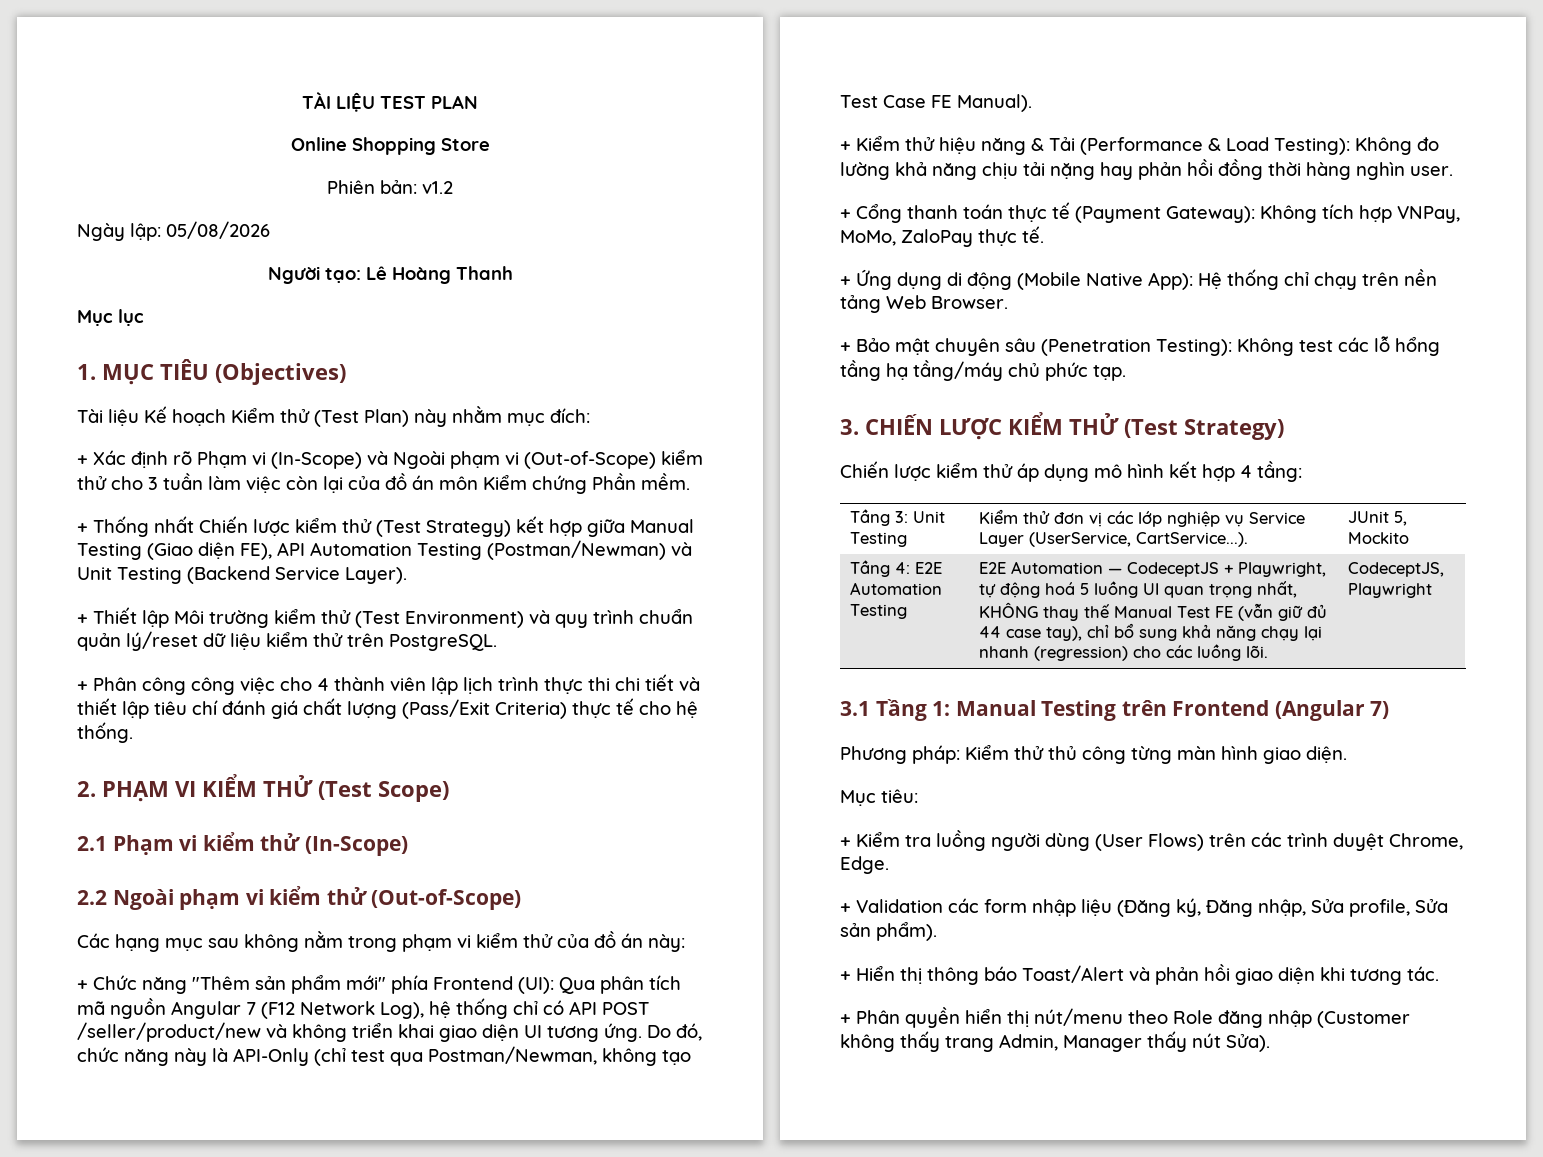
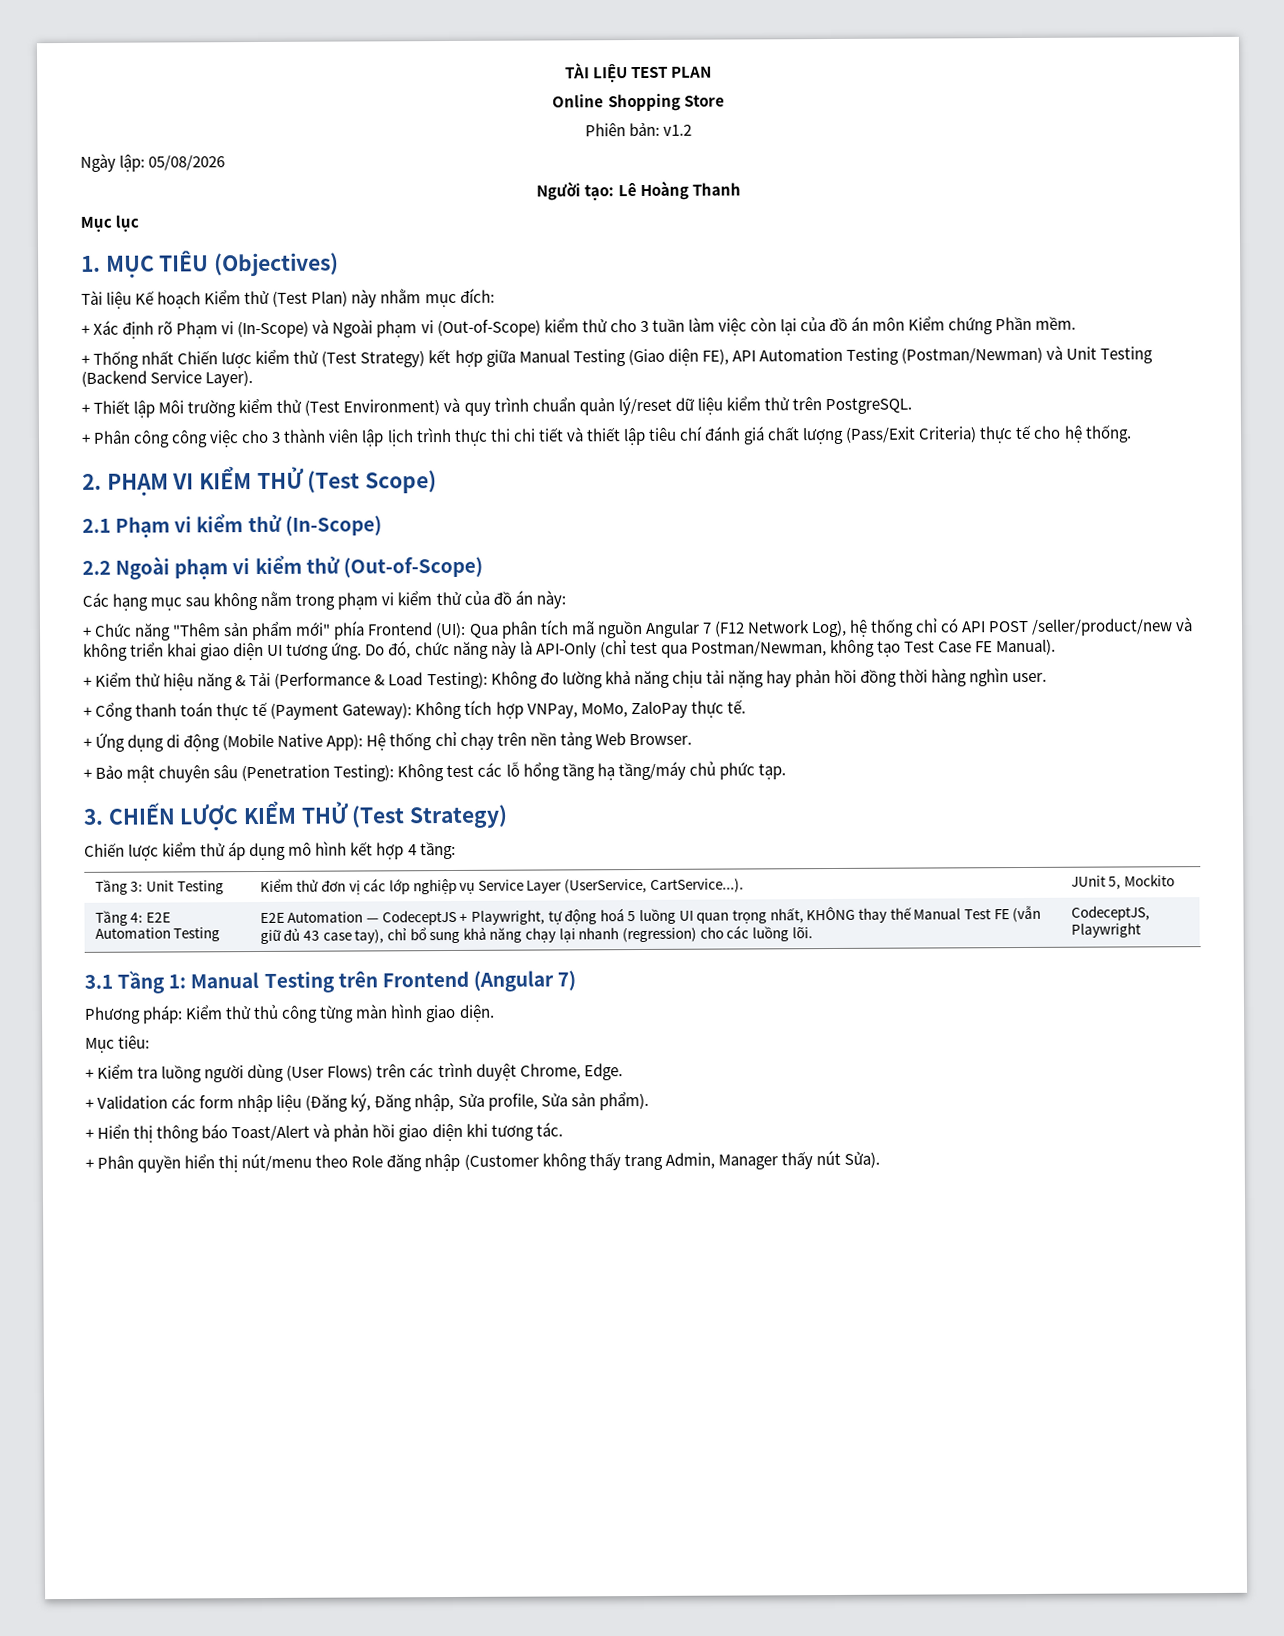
- + Phân công công việc cho 4 thành viên lập lịch trình thực thi chi tiết và thiết lập tiêu chí đánh giá chất lượng (Pass/Exit Criteria) thực tế cho hệ thống.
+ + Phân công công việc cho 3 thành viên lập lịch trình thực thi chi tiết và thiết lập tiêu chí đánh giá chất lượng (Pass/Exit Criteria) thực tế cho hệ thống.
- E2E Automation — CodeceptJS + Playwright, tự động hoá 5 luồng UI quan trọng nhất, KHÔNG thay thế Manual Test FE (vẫn giữ đủ 44 case tay), chỉ bổ sung khả năng chạy lại nhanh (regression) cho các luồng lõi.
+ E2E Automation — CodeceptJS + Playwright, tự động hoá 5 luồng UI quan trọng nhất, KHÔNG thay thế Manual Test FE (vẫn giữ đủ 43 case tay), chỉ bổ sung khả năng chạy lại nhanh (regression) cho các luồng lõi.

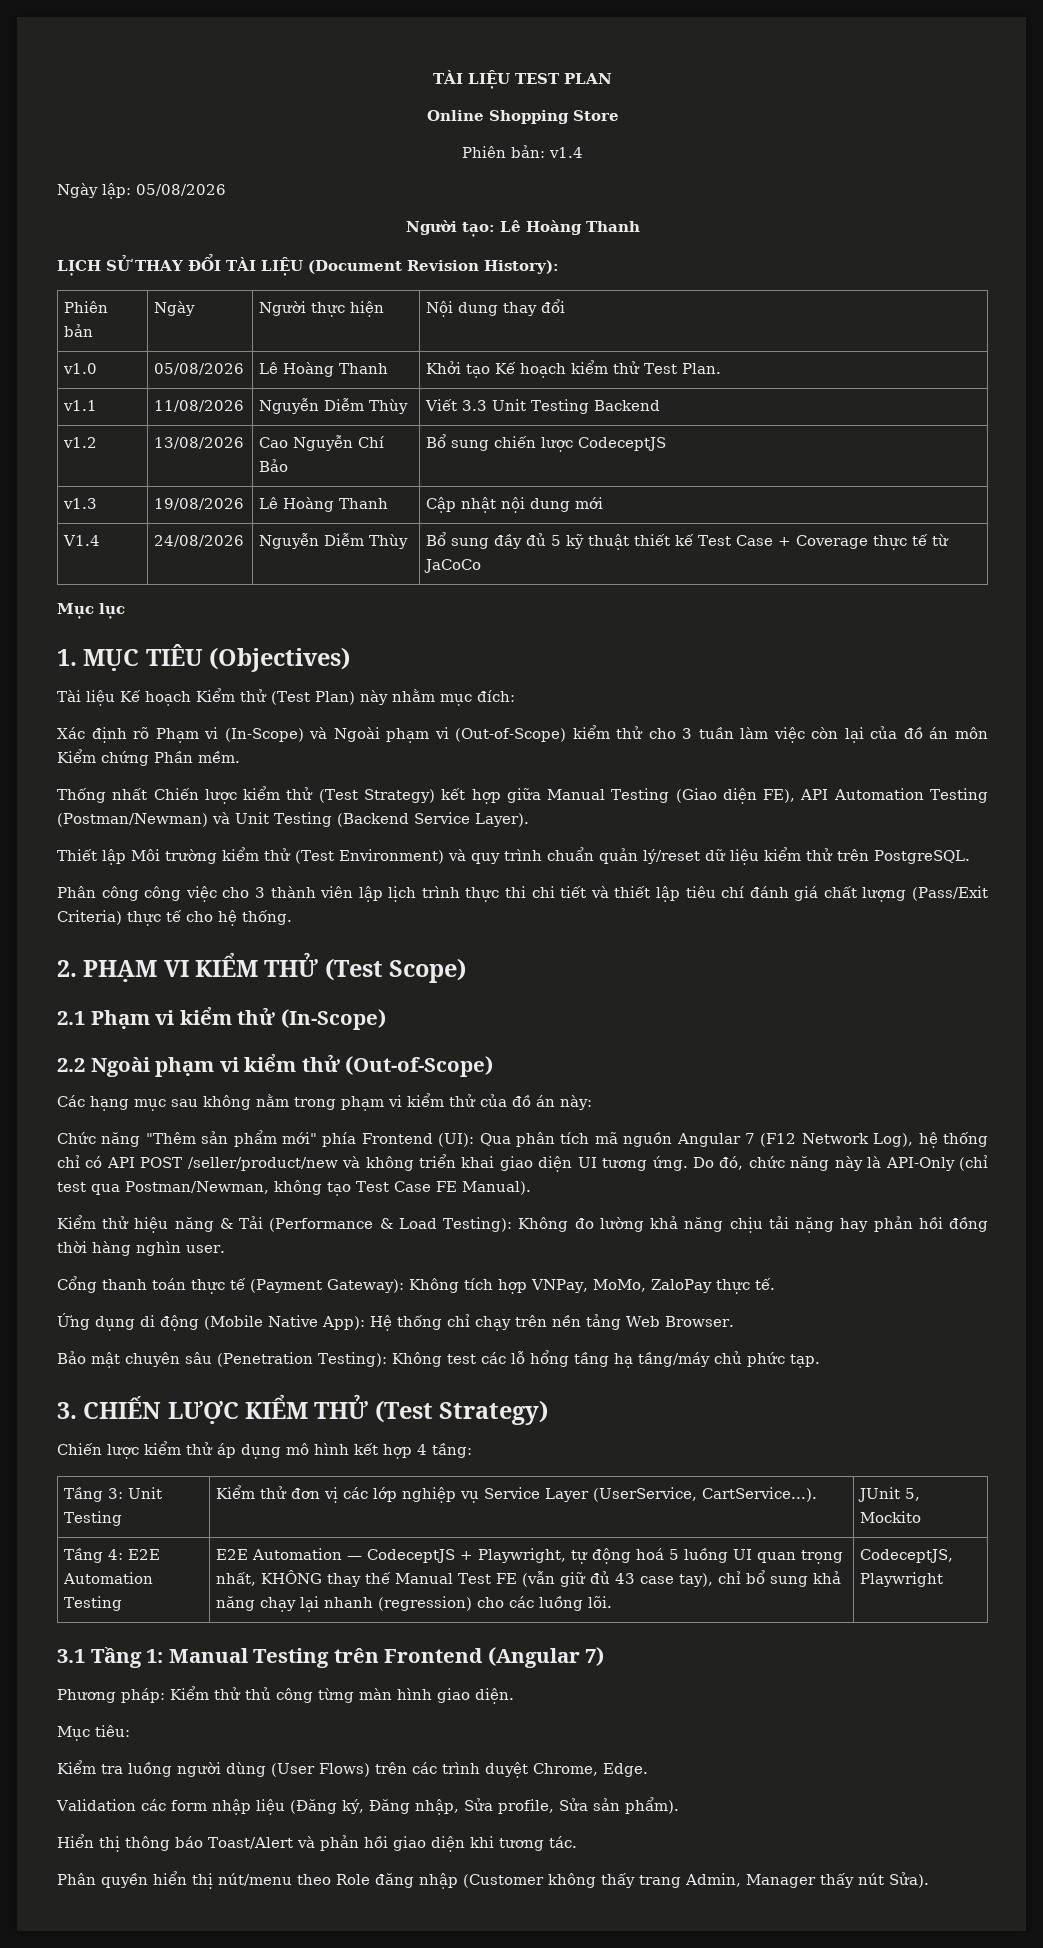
- Phiên bản: v1.2
+ Phiên bản: v1.4
+ LỊCH SỬ THAY ĐỔI TÀI LIỆU (Document Revision History):
+ Phiên bản | Ngày | Người thực hiện | Nội dung thay đổi
+ v1.0 | 05/08/2026 | Lê Hoàng Thanh | Khởi tạo Kế hoạch kiểm thử Test Plan.
+ v1.1 | 11/08/2026 | Nguyễn Diễm Thùy | Viết 3.3 Unit Testing Backend
+ v1.2 | 13/08/2026 | Cao Nguyễn Chí Bảo | Bổ sung chiến lược CodeceptJS
+ v1.3 | 19/08/2026 | Lê Hoàng Thanh | Cập nhật nội dung mới
+ V1.4 | 24/08/2026 | Nguyễn Diễm Thùy | Bổ sung đầy đủ 5 kỹ thuật thiết kế Test Case + Coverage thực tế từ JaCoCo
- + Xác định rõ Phạm vi (In-Scope) và Ngoài phạm vi (Out-of-Scope) kiểm thử cho 3 tuần làm việc còn lại của đồ án môn Kiểm chứng Phần mềm.
+ Xác định rõ Phạm vi (In-Scope) và Ngoài phạm vi (Out-of-Scope) kiểm thử cho 3 tuần làm việc còn lại của đồ án môn Kiểm chứng Phần mềm.
- + Thống nhất Chiến lược kiểm thử (Test Strategy) kết hợp giữa Manual Testing (Giao diện FE), API Automation Testing (Postman/Newman) và Unit Testing (Backend Service Layer).
+ Thống nhất Chiến lược kiểm thử (Test Strategy) kết hợp giữa Manual Testing (Giao diện FE), API Automation Testing (Postman/Newman) và Unit Testing (Backend Service Layer).
- + Thiết lập Môi trường kiểm thử (Test Environment) và quy trình chuẩn quản lý/reset dữ liệu kiểm thử trên PostgreSQL.
+ Thiết lập Môi trường kiểm thử (Test Environment) và quy trình chuẩn quản lý/reset dữ liệu kiểm thử trên PostgreSQL.
- + Phân công công việc cho 3 thành viên lập lịch trình thực thi chi tiết và thiết lập tiêu chí đánh giá chất lượng (Pass/Exit Criteria) thực tế cho hệ thống.
+ Phân công công việc cho 3 thành viên lập lịch trình thực thi chi tiết và thiết lập tiêu chí đánh giá chất lượng (Pass/Exit Criteria) thực tế cho hệ thống.
- + Chức năng "Thêm sản phẩm mới" phía Frontend (UI): Qua phân tích mã nguồn Angular 7 (F12 Network Log), hệ thống chỉ có API POST /seller/product/new và không triển khai giao diện UI tương ứng.
+ Chức năng "Thêm sản phẩm mới" phía Frontend (UI): Qua phân tích mã nguồn Angular 7 (F12 Network Log), hệ thống chỉ có API POST /seller/product/new và không triển khai giao diện UI tương ứng.
- + Kiểm thử hiệu năng & Tải (Performance & Load Testing): Không đo lường khả năng chịu tải nặng hay phản hồi đồng thời hàng nghìn user.
+ Kiểm thử hiệu năng & Tải (Performance & Load Testing): Không đo lường khả năng chịu tải nặng hay phản hồi đồng thời hàng nghìn user.
- + Cổng thanh toán thực tế (Payment Gateway): Không tích hợp VNPay, MoMo, ZaloPay thực tế.
+ Cổng thanh toán thực tế (Payment Gateway): Không tích hợp VNPay, MoMo, ZaloPay thực tế.
- + Ứng dụng di động (Mobile Native App): Hệ thống chỉ chạy trên nền tảng Web Browser.
+ Ứng dụng di động (Mobile Native App): Hệ thống chỉ chạy trên nền tảng Web Browser.
- + Bảo mật chuyên sâu (Penetration Testing): Không test các lỗ hổng tầng hạ tầng/máy chủ phức tạp.
+ Bảo mật chuyên sâu (Penetration Testing): Không test các lỗ hổng tầng hạ tầng/máy chủ phức tạp.
- + Kiểm tra luồng người dùng (User Flows) trên các trình duyệt Chrome, Edge.
+ Kiểm tra luồng người dùng (User Flows) trên các trình duyệt Chrome, Edge.
- + Validation các form nhập liệu (Đăng ký, Đăng nhập, Sửa profile, Sửa sản phẩm).
+ Validation các form nhập liệu (Đăng ký, Đăng nhập, Sửa profile, Sửa sản phẩm).
- + Hiển thị thông báo Toast/Alert và phản hồi giao diện khi tương tác.
+ Hiển thị thông báo Toast/Alert và phản hồi giao diện khi tương tác.
- + Phân quyền hiển thị nút/menu theo Role đăng nhập (Customer không thấy trang Admin, Manager thấy nút Sửa).
+ Phân quyền hiển thị nút/menu theo Role đăng nhập (Customer không thấy trang Admin, Manager thấy nút Sửa).

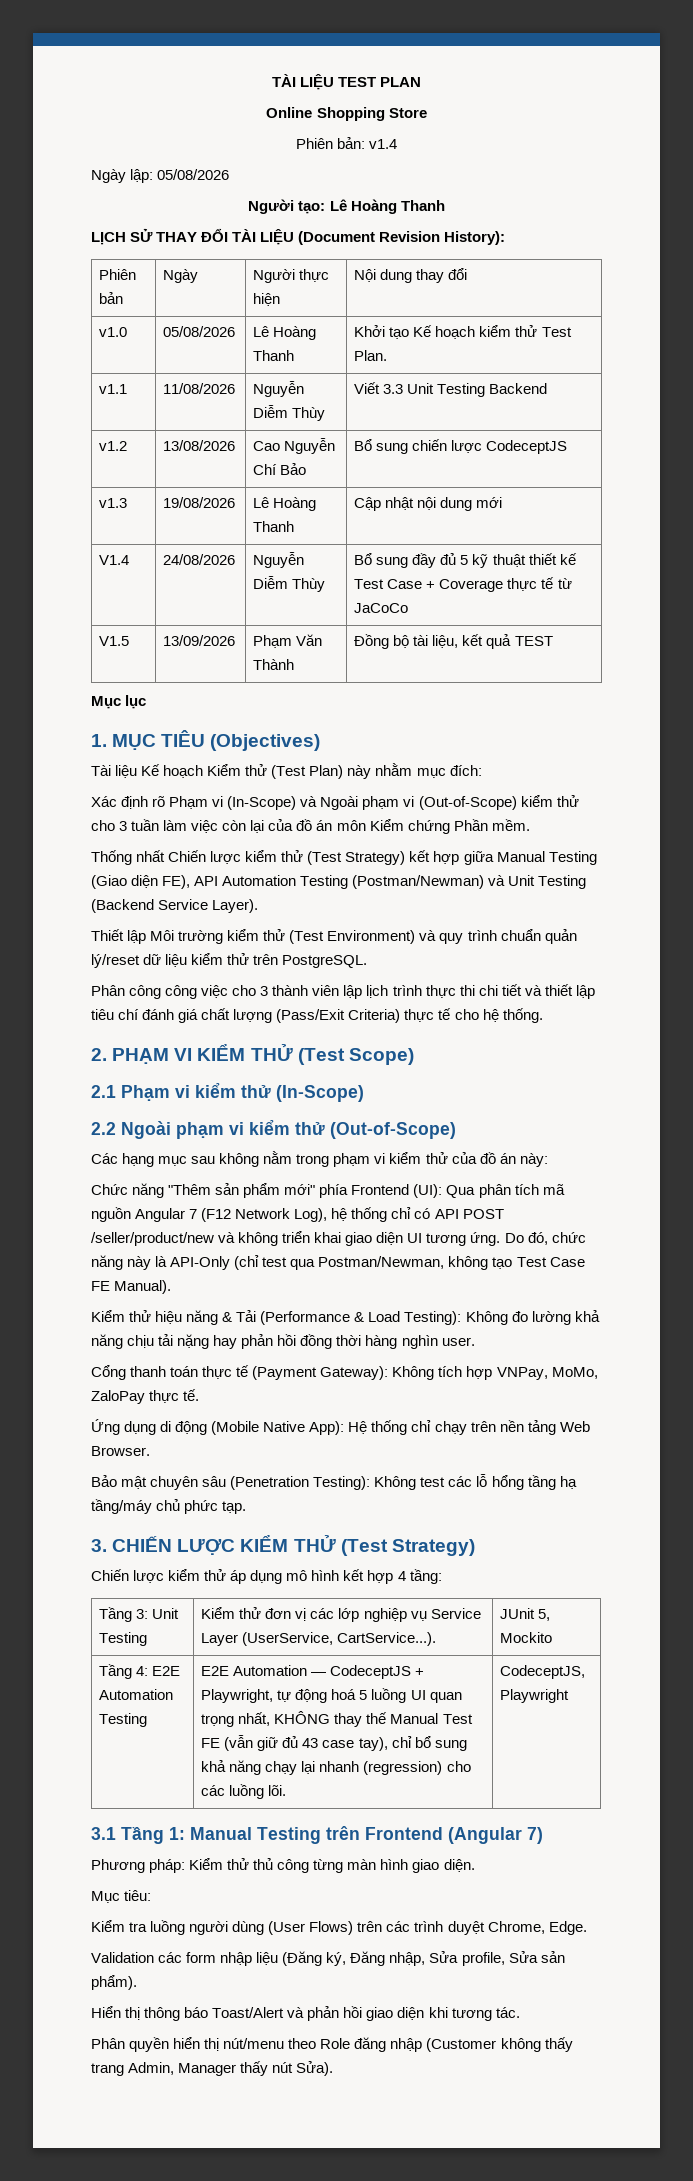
+ V1.5 | 13/09/2026 | Phạm Văn Thành | Đồng bộ tài liệu, kết quả TEST

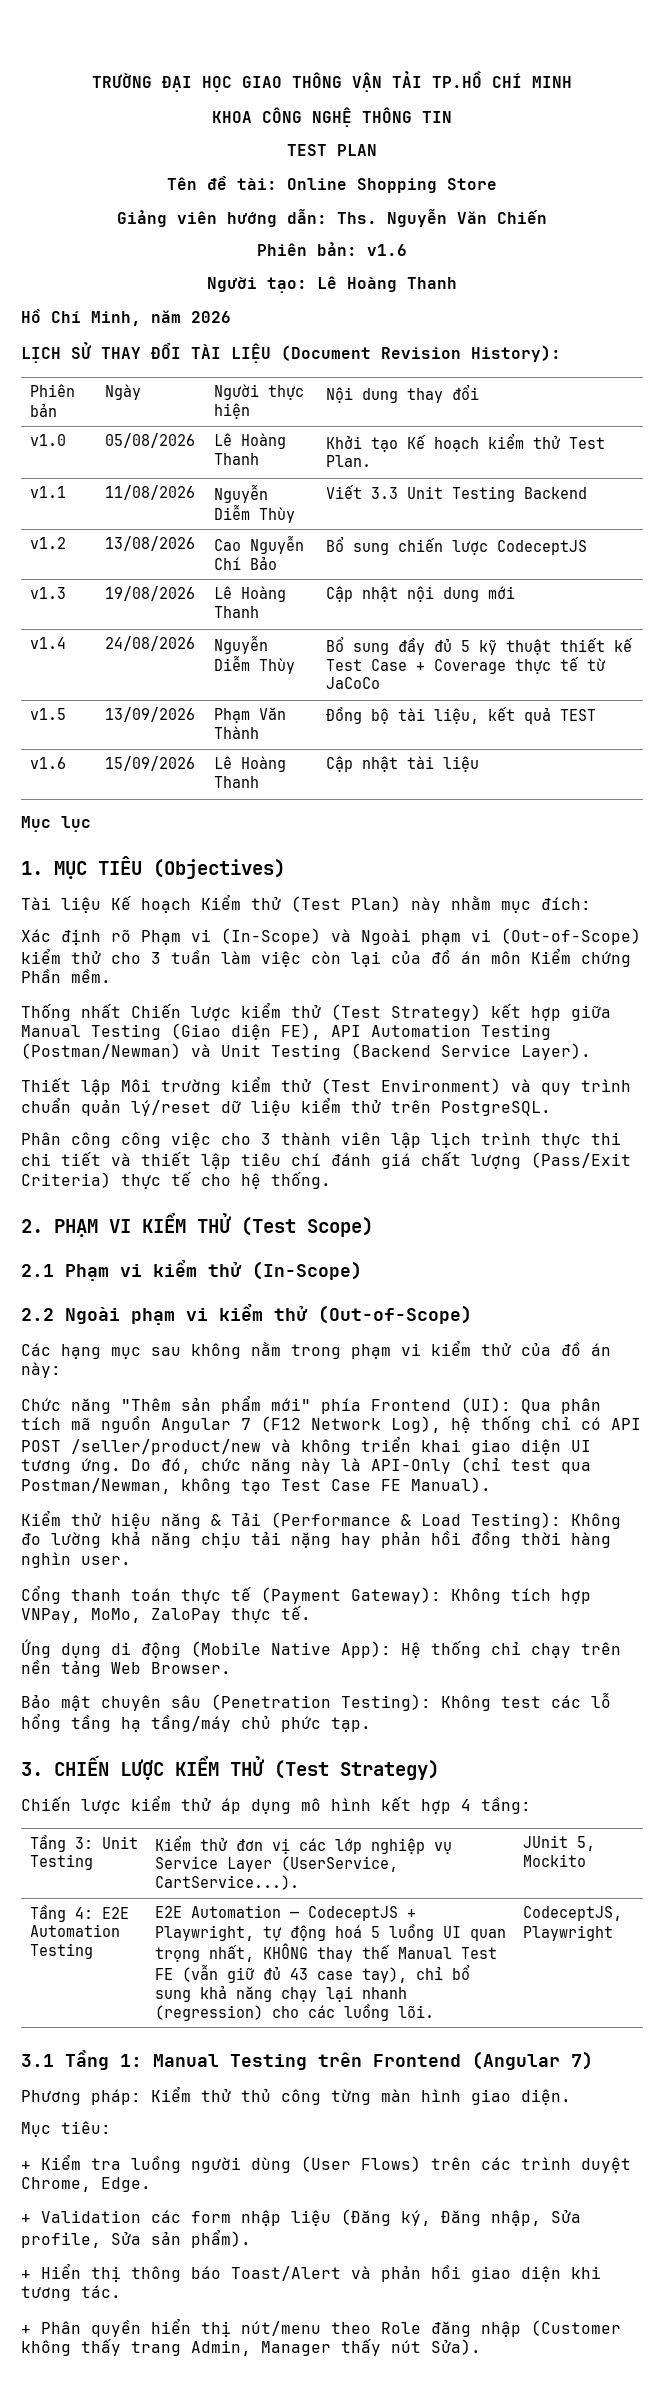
- TÀI LIỆU TEST PLAN
+ TRƯỜNG ĐẠI HỌC GIAO THÔNG VẬN TẢI TP.HỒ CHÍ MINH
+ KHOA CÔNG NGHỆ THÔNG TIN
+ TEST PLAN
- Online Shopping Store
+ Tên đề tài: Online Shopping Store
- Phiên bản: v1.4
- Ngày lập: 05/08/2026
+ Giảng viên hướng dẫn: Ths. Nguyễn Văn Chiến
+ Phiên bản: v1.6
+ Hồ Chí Minh, năm 2026
- V1.4 | 24/08/2026 | Nguyễn Diễm Thùy | Bổ sung đầy đủ 5 kỹ thuật thiết kế Test Case + Coverage thực tế từ JaCoCo
+ v1.4 | 24/08/2026 | Nguyễn Diễm Thùy | Bổ sung đầy đủ 5 kỹ thuật thiết kế Test Case + Coverage thực tế từ JaCoCo
- V1.5 | 13/09/2026 | Phạm Văn Thành | Đồng bộ tài liệu, kết quả TEST
+ v1.5 | 13/09/2026 | Phạm Văn Thành | Đồng bộ tài liệu, kết quả TEST
+ v1.6 | 15/09/2026 | Lê Hoàng Thanh | Cập nhật tài liệu
- Kiểm tra luồng người dùng (User Flows) trên các trình duyệt Chrome, Edge.
+ + Kiểm tra luồng người dùng (User Flows) trên các trình duyệt Chrome, Edge.
- Validation các form nhập liệu (Đăng ký, Đăng nhập, Sửa profile, Sửa sản phẩm).
+ + Validation các form nhập liệu (Đăng ký, Đăng nhập, Sửa profile, Sửa sản phẩm).
- Hiển thị thông báo Toast/Alert và phản hồi giao diện khi tương tác.
+ + Hiển thị thông báo Toast/Alert và phản hồi giao diện khi tương tác.
- Phân quyền hiển thị nút/menu theo Role đăng nhập (Customer không thấy trang Admin, Manager thấy nút Sửa).
+ + Phân quyền hiển thị nút/menu theo Role đăng nhập (Customer không thấy trang Admin, Manager thấy nút Sửa).

